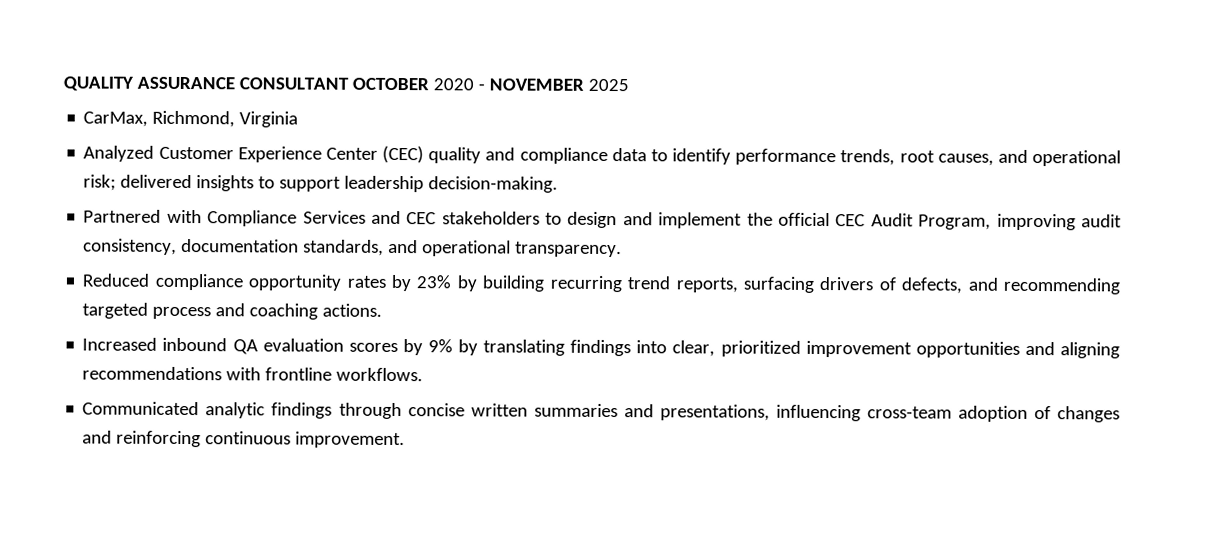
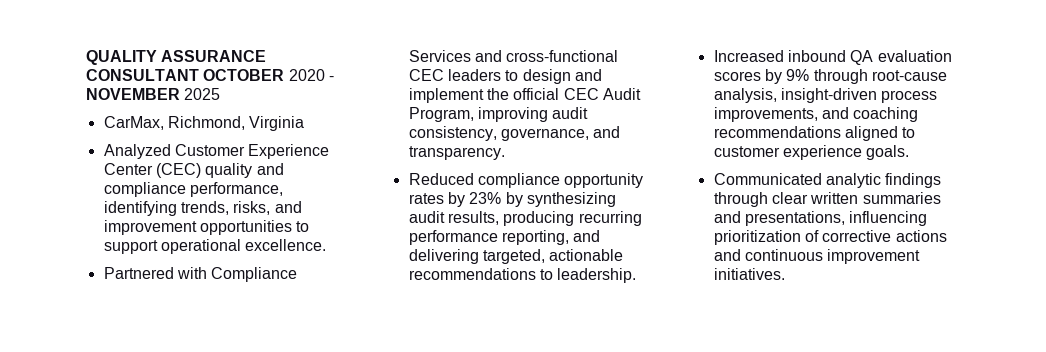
- Analyzed Customer Experience Center (CEC) quality and compliance data to identify performance trends, root causes, and operational risk; delivered insights to support leadership decision-making.
+ Analyzed Customer Experience Center (CEC) quality and compliance performance, identifying trends, risks, and improvement opportunities to support operational excellence.
- Partnered with Compliance Services and CEC stakeholders to design and implement the official CEC Audit Program, improving audit consistency, documentation standards, and operational transparency.
+ Partnered with Compliance Services and cross-functional CEC leaders to design and implement the official CEC Audit Program, improving audit consistency, governance, and transparency.
- Reduced compliance opportunity rates by 23% by building recurring trend reports, surfacing drivers of defects, and recommending targeted process and coaching actions.
+ Reduced compliance opportunity rates by 23% by synthesizing audit results, producing recurring performance reporting, and delivering targeted, actionable recommendations to leadership.
- Increased inbound QA evaluation scores by 9% by translating findings into clear, prioritized improvement opportunities and aligning recommendations with frontline workflows.
+ Increased inbound QA evaluation scores by 9% through root-cause analysis, insight-driven process improvements, and coaching recommendations aligned to customer experience goals.
- Communicated analytic findings through concise written summaries and presentations, influencing cross-team adoption of changes and reinforcing continuous improvement.
+ Communicated analytic findings through clear written summaries and presentations, influencing prioritization of corrective actions and continuous improvement initiatives.

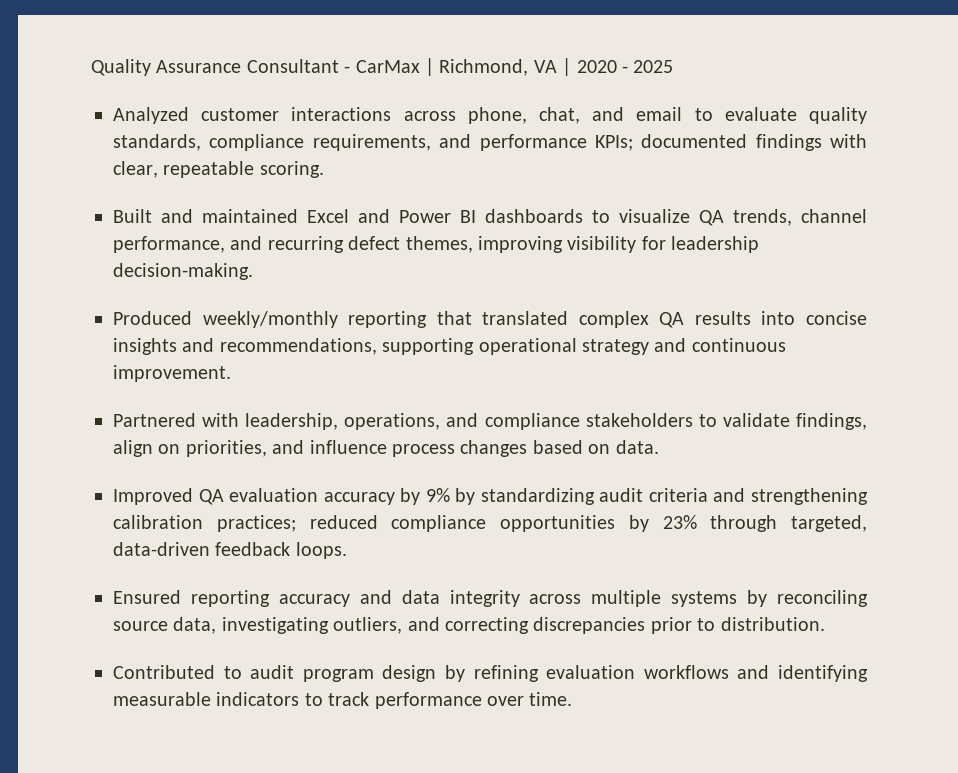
- QUALITY ASSURANCE CONSULTANT OCTOBER 2020 - NOVEMBER 2025
+ Quality Assurance Consultant - CarMax | Richmond, VA | 2020 - 2025
- CarMax, Richmond, Virginia
- Analyzed Customer Experience Center (CEC) quality and compliance performance, identifying trends, risks, and improvement opportunities to support operational excellence.
- Partnered with Compliance Services and cross-functional CEC leaders to design and implement the official CEC Audit Program, improving audit consistency, governance, and transparency.
- Reduced compliance opportunity rates by 23% by synthesizing audit results, producing recurring performance reporting, and delivering targeted, actionable recommendations to leadership.
- Increased inbound QA evaluation scores by 9% through root-cause analysis, insight-driven process improvements, and coaching recommendations aligned to customer experience goals.
- Communicated analytic findings through clear written summaries and presentations, influencing prioritization of corrective actions and continuous improvement initiatives.
+ Analyzed customer interactions across phone, chat, and email to evaluate quality standards, compliance requirements, and performance KPIs; documented findings with clear, repeatable scoring.
+ Built and maintained Excel and Power BI dashboards to visualize QA trends, channel performance, and recurring defect themes, improving visibility for leadership decision-making.
+ Produced weekly/monthly reporting that translated complex QA results into concise insights and recommendations, supporting operational strategy and continuous improvement.
+ Partnered with leadership, operations, and compliance stakeholders to validate findings, align on priorities, and influence process changes based on data.
+ Improved QA evaluation accuracy by 9% by standardizing audit criteria and strengthening calibration practices; reduced compliance opportunities by 23% through targeted, data-driven feedback loops.
+ Ensured reporting accuracy and data integrity across multiple systems by reconciling source data, investigating outliers, and correcting discrepancies prior to distribution.
+ Contributed to audit program design by refining evaluation workflows and identifying measurable indicators to track performance over time.

